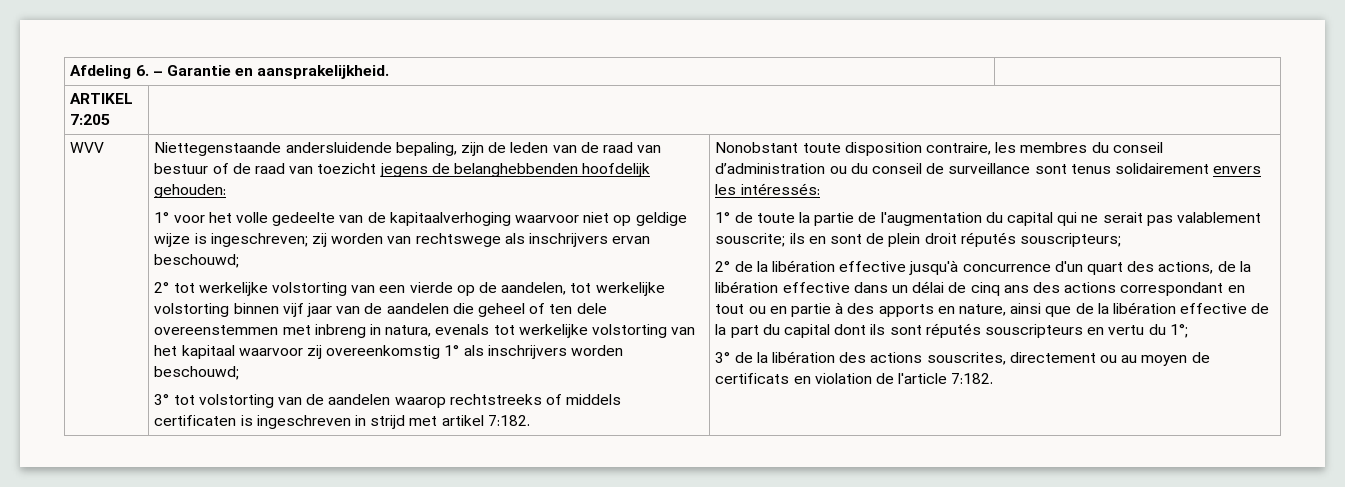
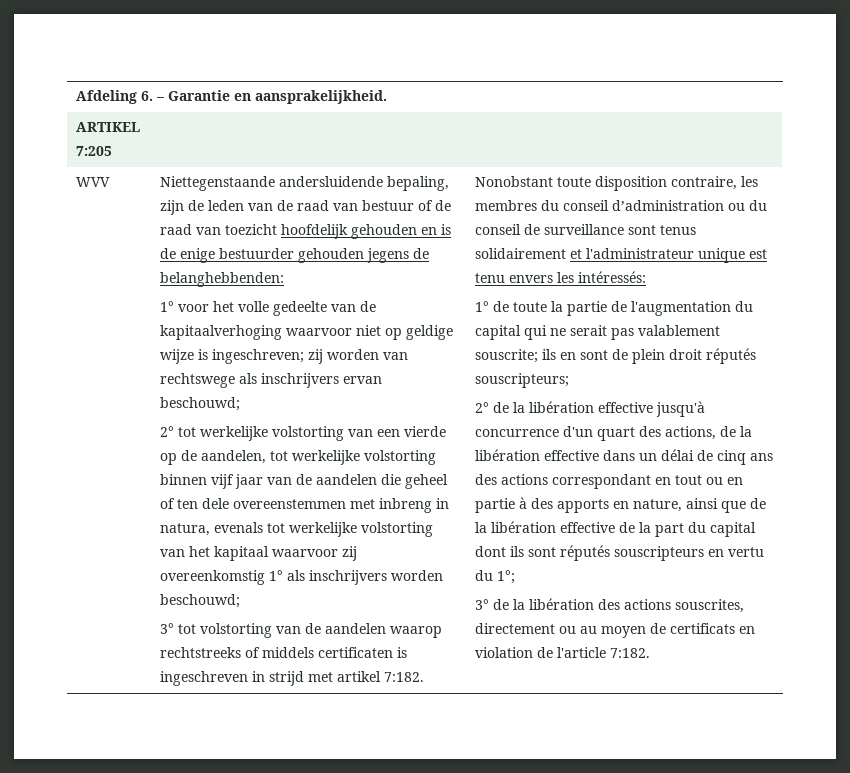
- Niettegenstaande andersluidende bepaling, zijn de leden van de raad van bestuur of de raad van toezicht jegens de belanghebbenden hoofdelijk gehouden:
+ Niettegenstaande andersluidende bepaling, zijn de leden van de raad van bestuur of de raad van toezicht hoofdelijk gehouden en is de enige bestuurder gehouden jegens de belanghebbenden:
- Nonobstant toute disposition contraire, les membres du conseil d’administration ou du conseil de surveillance sont tenus solidairement envers les intéressés:
+ Nonobstant toute disposition contraire, les membres du conseil d’administration ou du conseil de surveillance sont tenus solidairement et l'administrateur unique est tenu envers les intéressés:

